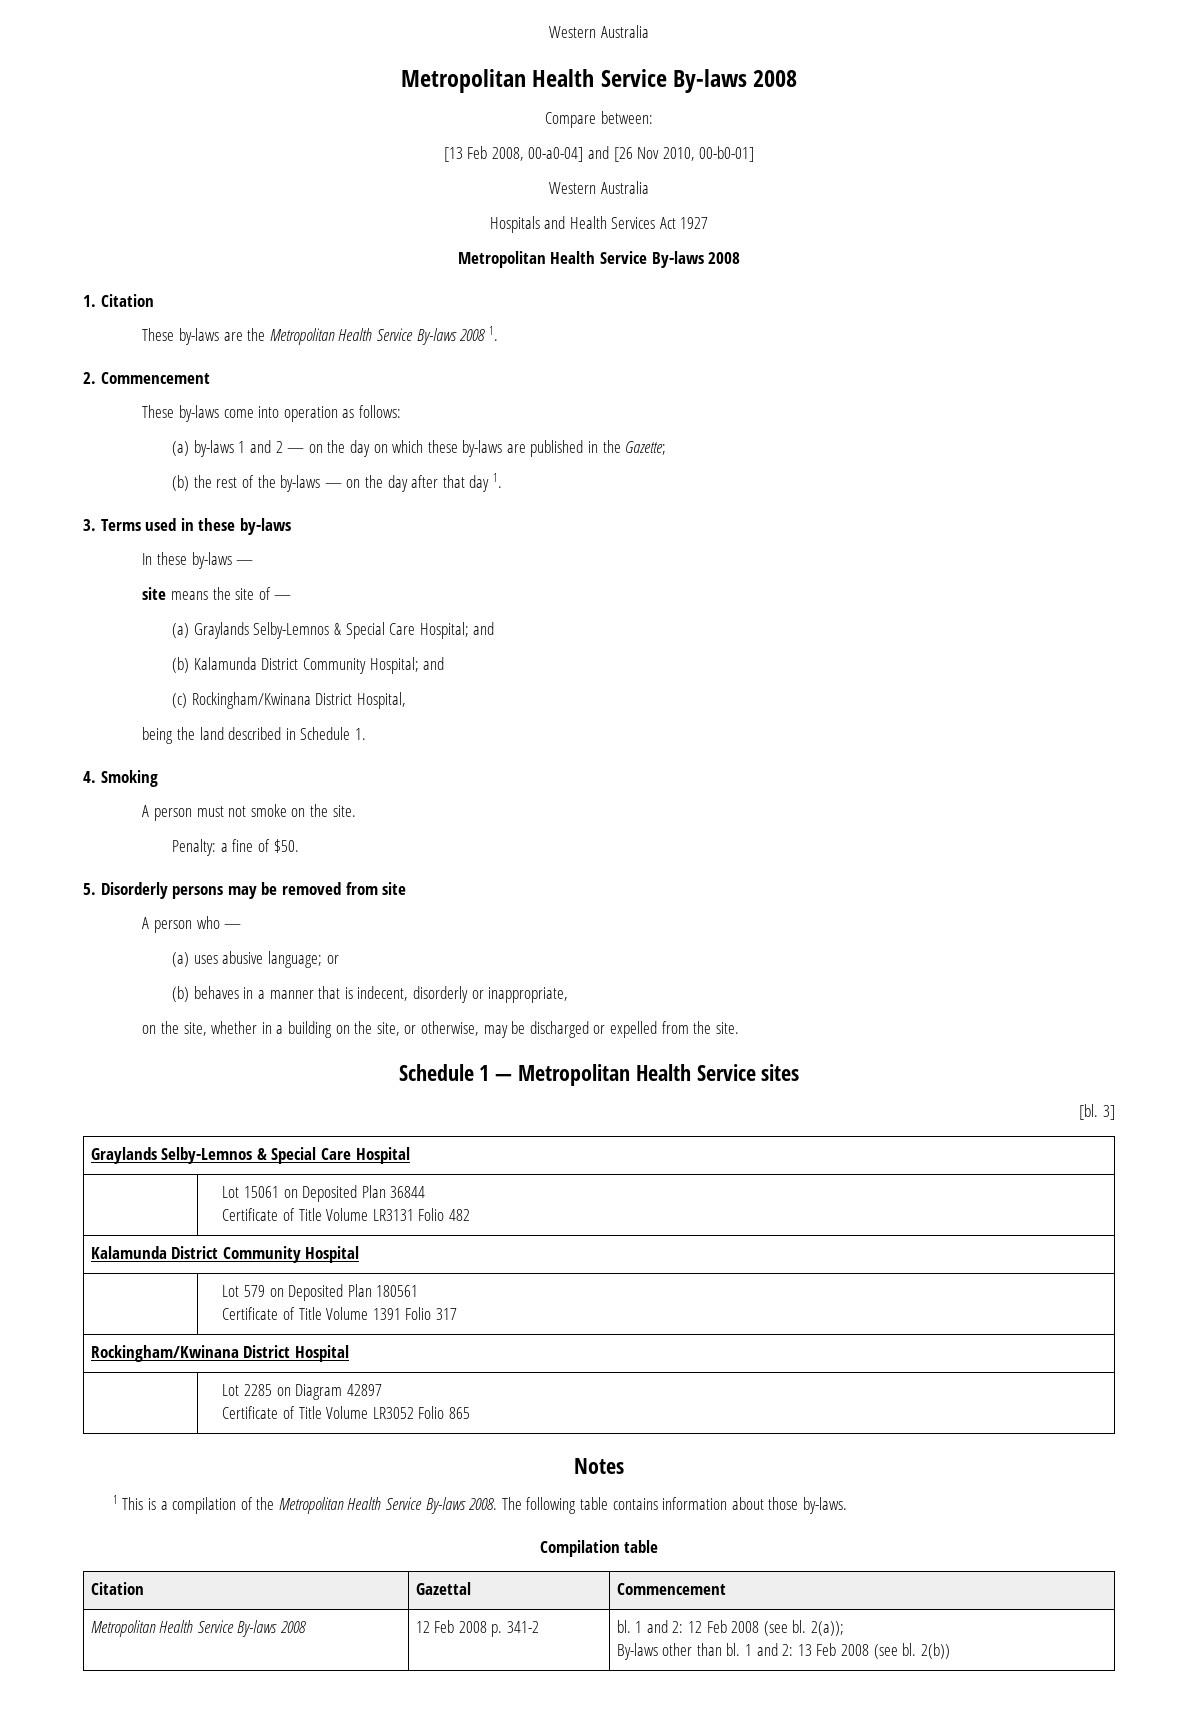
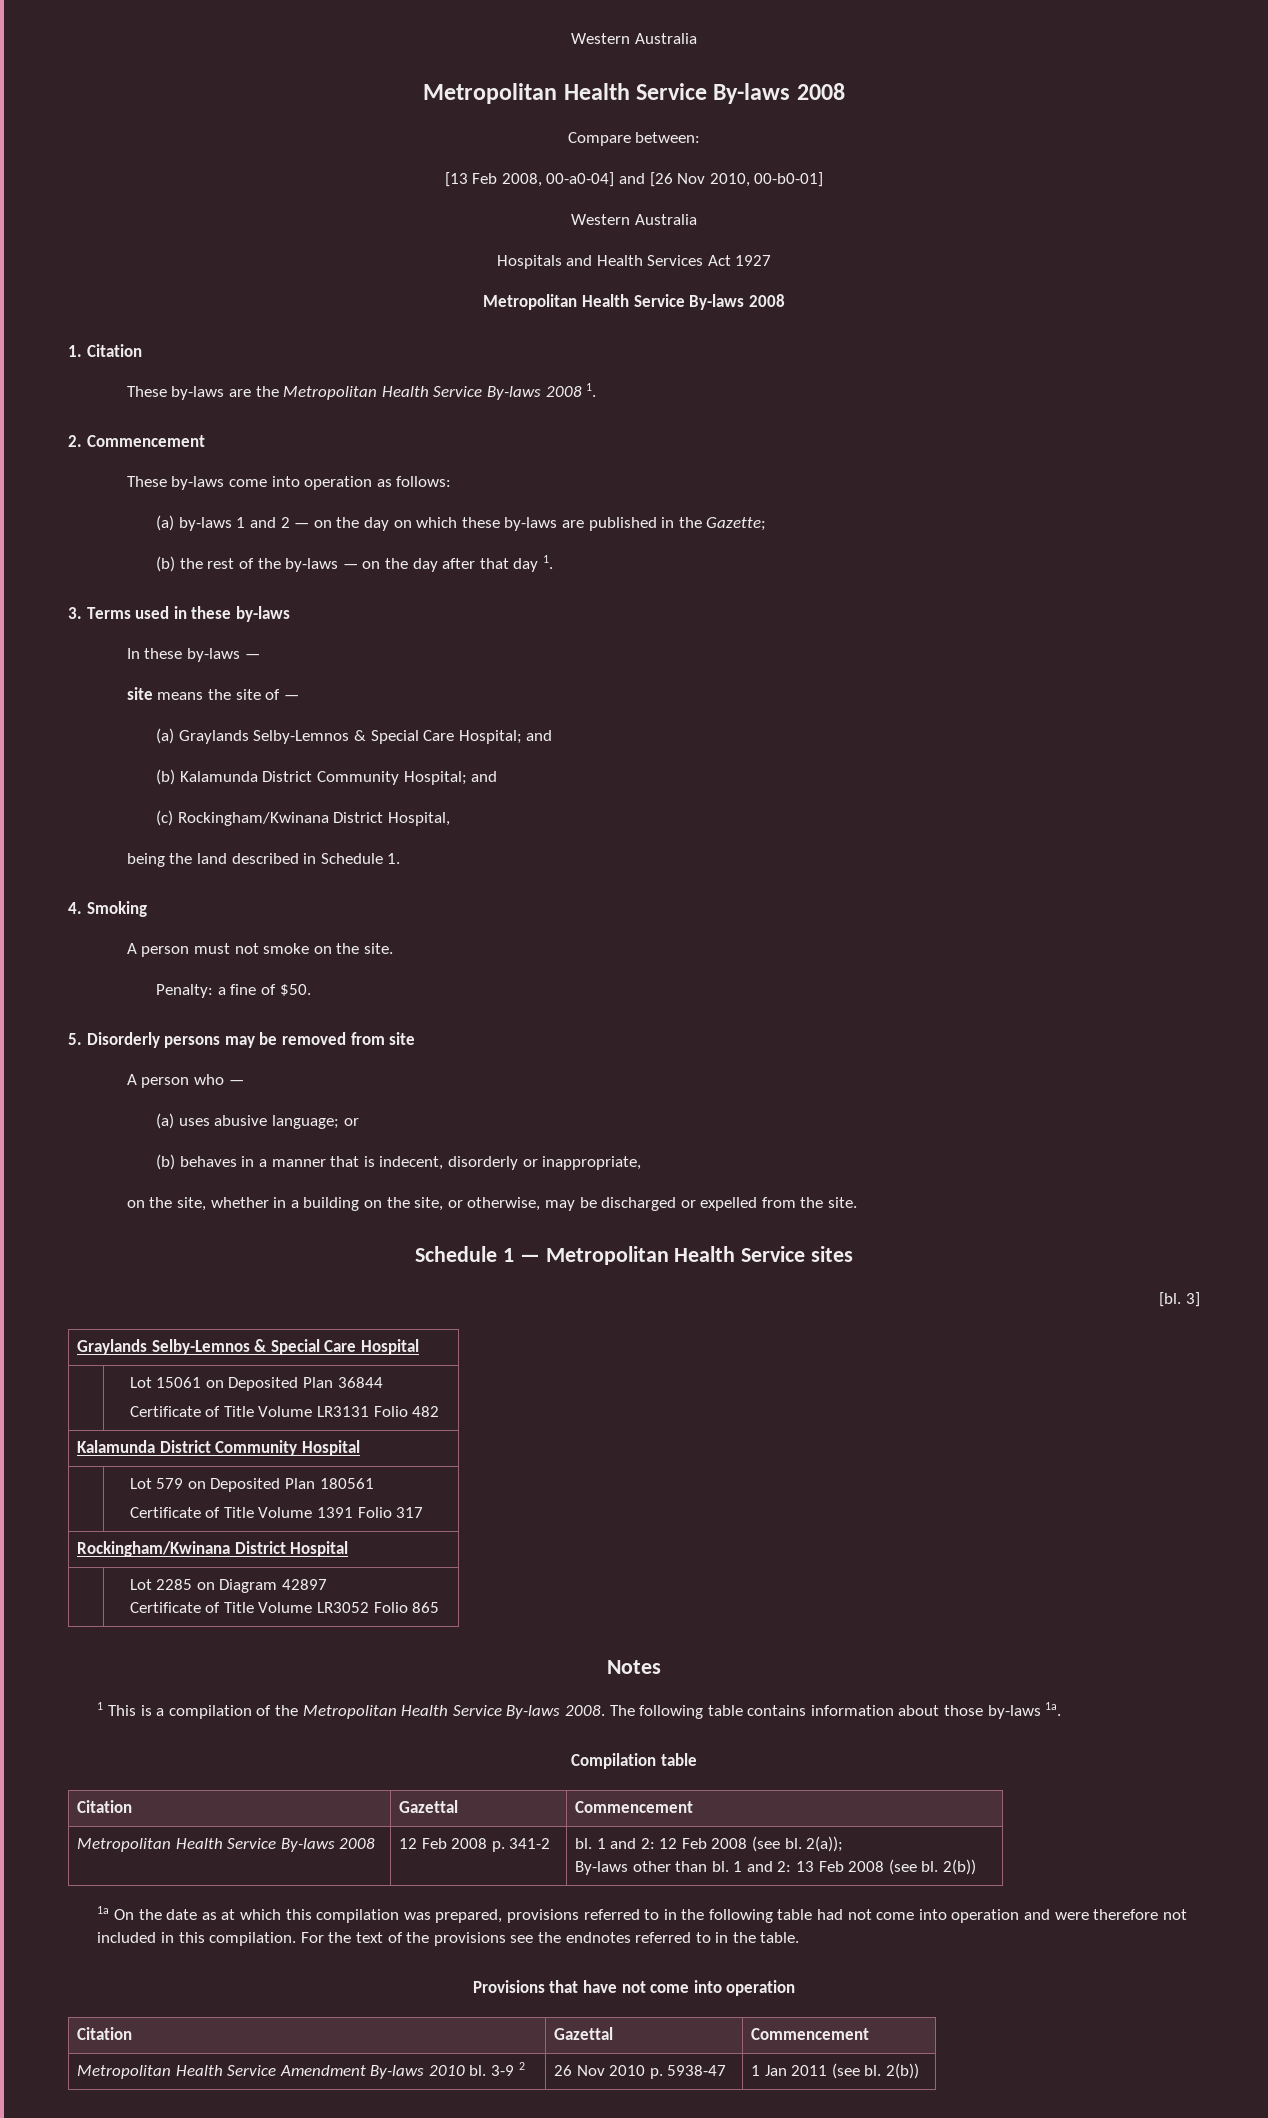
- The following table contains information about those by-laws.
+ The following table contains information about those by-laws 1a.
+ 1a On the date as at which this compilation was prepared, provisions referred to in the following table had not come into operation and were therefore not included in this compilation. For the text of the provisions see the endnotes referred to in the table.
+ Provisions that have not come into operation
+ Citation | Gazettal | Commencement
+ Metropolitan Health Service Amendment By-laws 2010 bl. 3-9 2 | 26 Nov 2010 p. 5938-47 | 1 Jan 2011 (see bl. 2(b))

